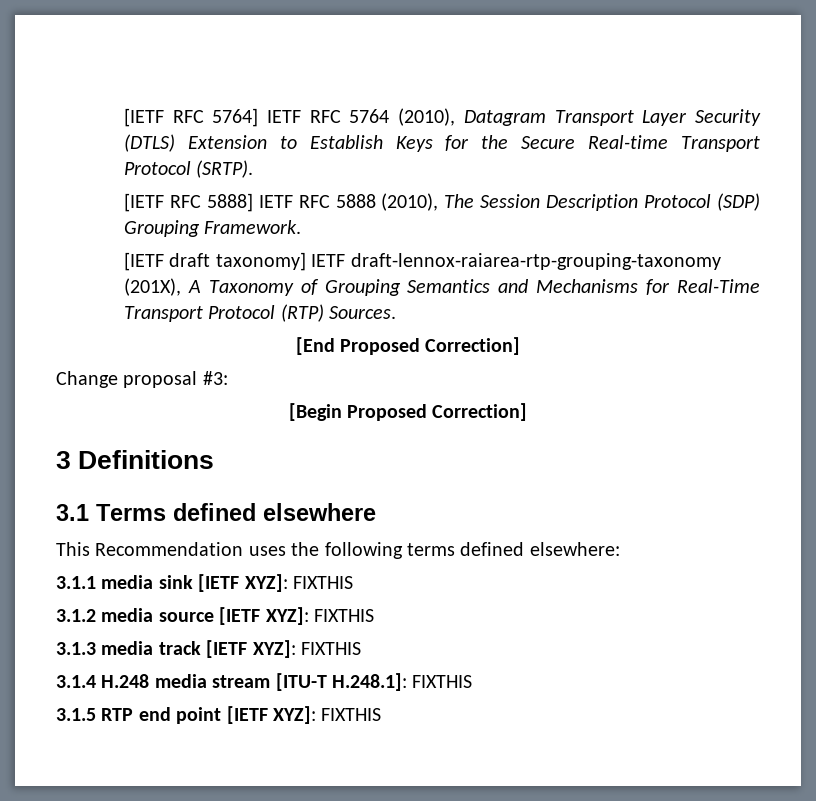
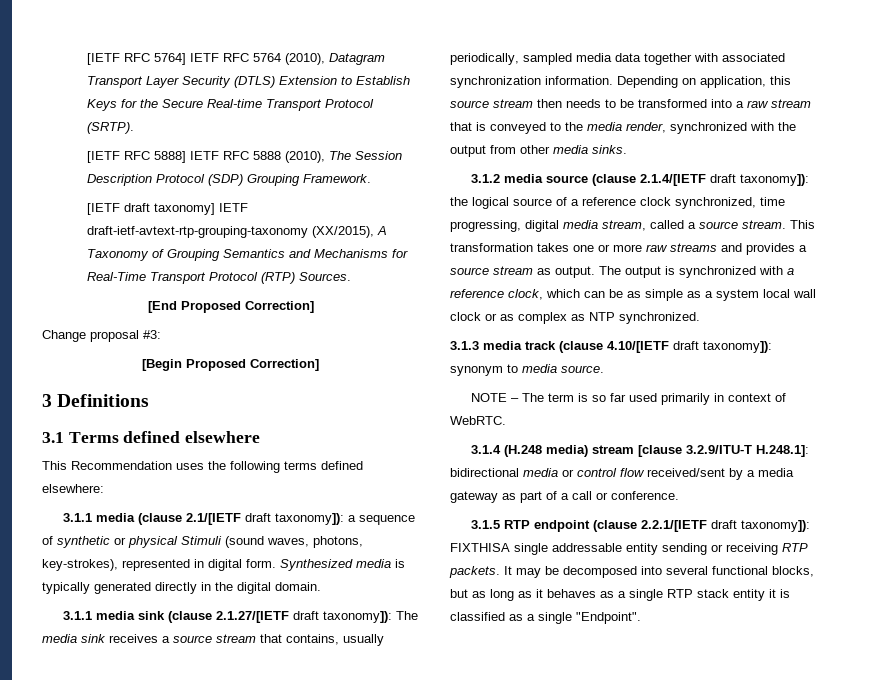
- [IETF draft taxonomy] IETF draft-lennox-raiarea-rtp-grouping-taxonomy (201X), A Taxonomy of Grouping Semantics and Mechanisms for Real-Time Transport Protocol (RTP) Sources.
+ [IETF draft taxonomy] IETF draft-ietf-avtext-rtp-grouping-taxonomy (XX/2015), A Taxonomy of Grouping Semantics and Mechanisms for Real-Time Transport Protocol (RTP) Sources.
- 3.1.1 media sink [IETF XYZ]: FIXTHIS
- 3.1.2 media source [IETF XYZ]: FIXTHIS
- 3.1.3 media track [IETF XYZ]: FIXTHIS
- 3.1.4 H.248 media stream [ITU-T H.248.1]: FIXTHIS
- 3.1.5 RTP end point [IETF XYZ]: FIXTHIS
+ 3.1.1 media (clause 2.1/[IETF draft taxonomy]): a sequence of synthetic or physical Stimuli (sound waves, photons, key-strokes), represented in digital form. Synthesized media is typically generated directly in the digital domain.
+ 3.1.1 media sink (clause 2.1.27/[IETF draft taxonomy]): The media sink receives a source stream that contains, usually periodically, sampled media data together with associated synchronization information. Depending on application, this source stream then needs to be transformed into a raw stream that is conveyed to the media render, synchronized with the output from other media sinks.
+ 3.1.2 media source (clause 2.1.4/[IETF draft taxonomy]): the logical source of a reference clock synchronized, time progressing, digital media stream, called a source stream. This transformation takes one or more raw streams and provides a source stream as output. The output is synchronized with a reference clock, which can be as simple as a system local wall clock or as complex as NTP synchronized.
+ 3.1.3 media track (clause 4.10/[IETF draft taxonomy]): synonym to media source.
+ NOTE – The term is so far used primarily in context of WebRTC.
+ 3.1.4 (H.248 media) stream [clause 3.2.9/ITU-T H.248.1]: bidirectional media or control flow received/sent by a media gateway as part of a call or conference.
+ 3.1.5 RTP endpoint (clause 2.2.1/[IETF draft taxonomy]): FIXTHISA single addressable entity sending or receiving RTP packets. It may be decomposed into several functional blocks, but as long as it behaves as a single RTP stack entity it is classified as a single "Endpoint".

